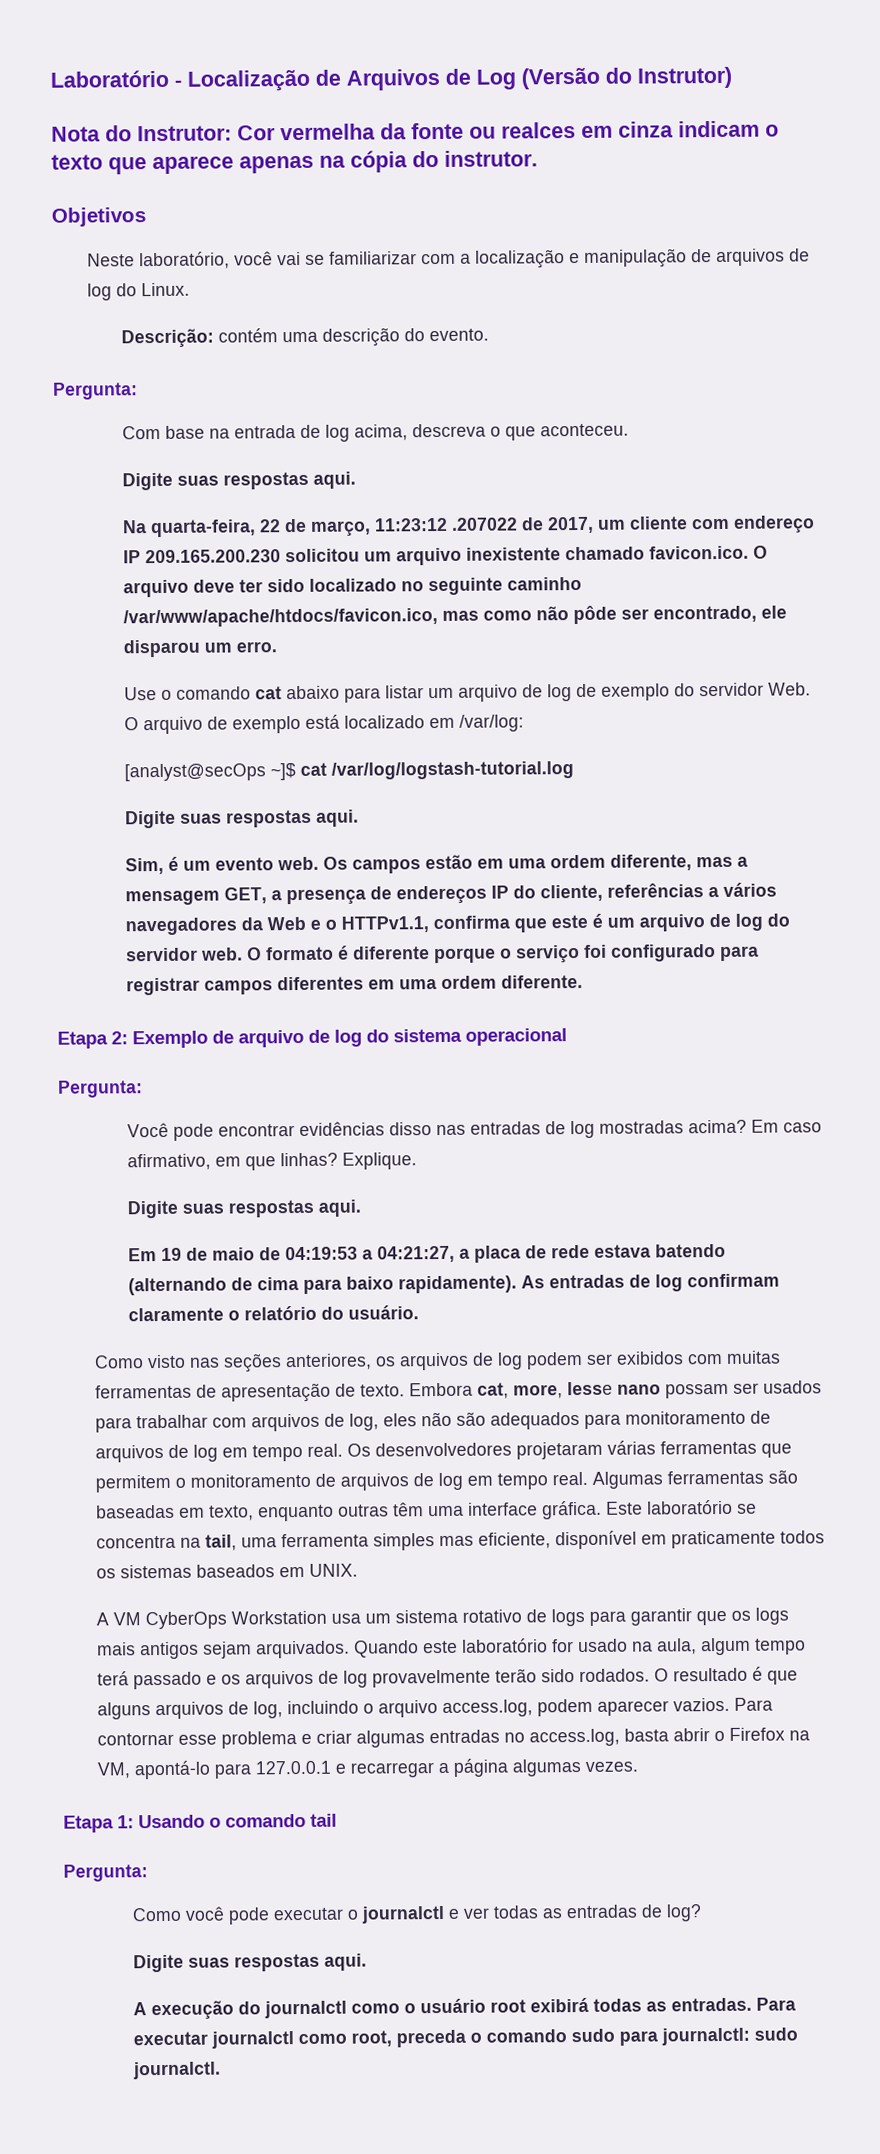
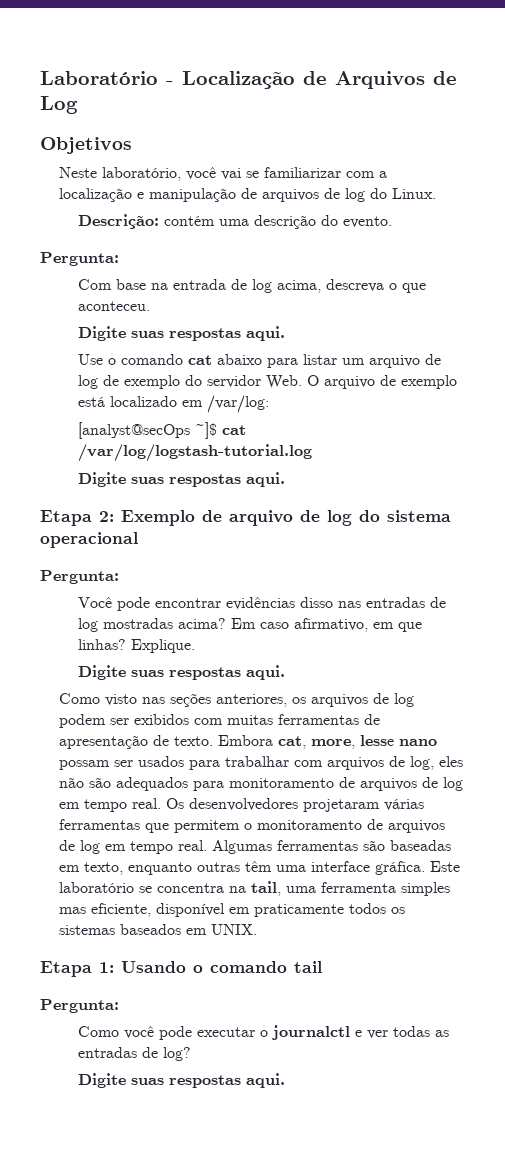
- Laboratório - Localização de Arquivos de Log (Versão do Instrutor)
- Nota do Instrutor: Cor vermelha da fonte ou realces em cinza indicam o texto que aparece apenas na cópia do instrutor.
+ Laboratório - Localização de Arquivos de Log
- Na quarta-feira, 22 de março, 11:23:12 .207022 de 2017, um cliente com endereço IP 209.165.200.230 solicitou um arquivo inexistente chamado favicon.ico. O arquivo deve ter sido localizado no seguinte caminho /var/www/apache/htdocs/favicon.ico, mas como não pôde ser encontrado, ele disparou um erro.
- Sim, é um evento web. Os campos estão em uma ordem diferente, mas a mensagem GET, a presença de endereços IP do cliente, referências a vários navegadores da Web e o HTTPv1.1, confirma que este é um arquivo de log do servidor web. O formato é diferente porque o serviço foi configurado para registrar campos diferentes em uma ordem diferente.
- Em 19 de maio de 04:19:53 a 04:21:27, a placa de rede estava batendo (alternando de cima para baixo rapidamente). As entradas de log confirmam claramente o relatório do usuário.
- A VM CyberOps Workstation usa um sistema rotativo de logs para garantir que os logs mais antigos sejam arquivados. Quando este laboratório for usado na aula, algum tempo terá passado e os arquivos de log provavelmente terão sido rodados. O resultado é que alguns arquivos de log, incluindo o arquivo access.log, podem aparecer vazios. Para contornar esse problema e criar algumas entradas no access.log, basta abrir o Firefox na VM, apontá-lo para 127.0.0.1 e recarregar a página algumas vezes.
- A execução do journalctl como o usuário root exibirá todas as entradas. Para executar journalctl como root, preceda o comando sudo para journalctl: sudo journalctl.

